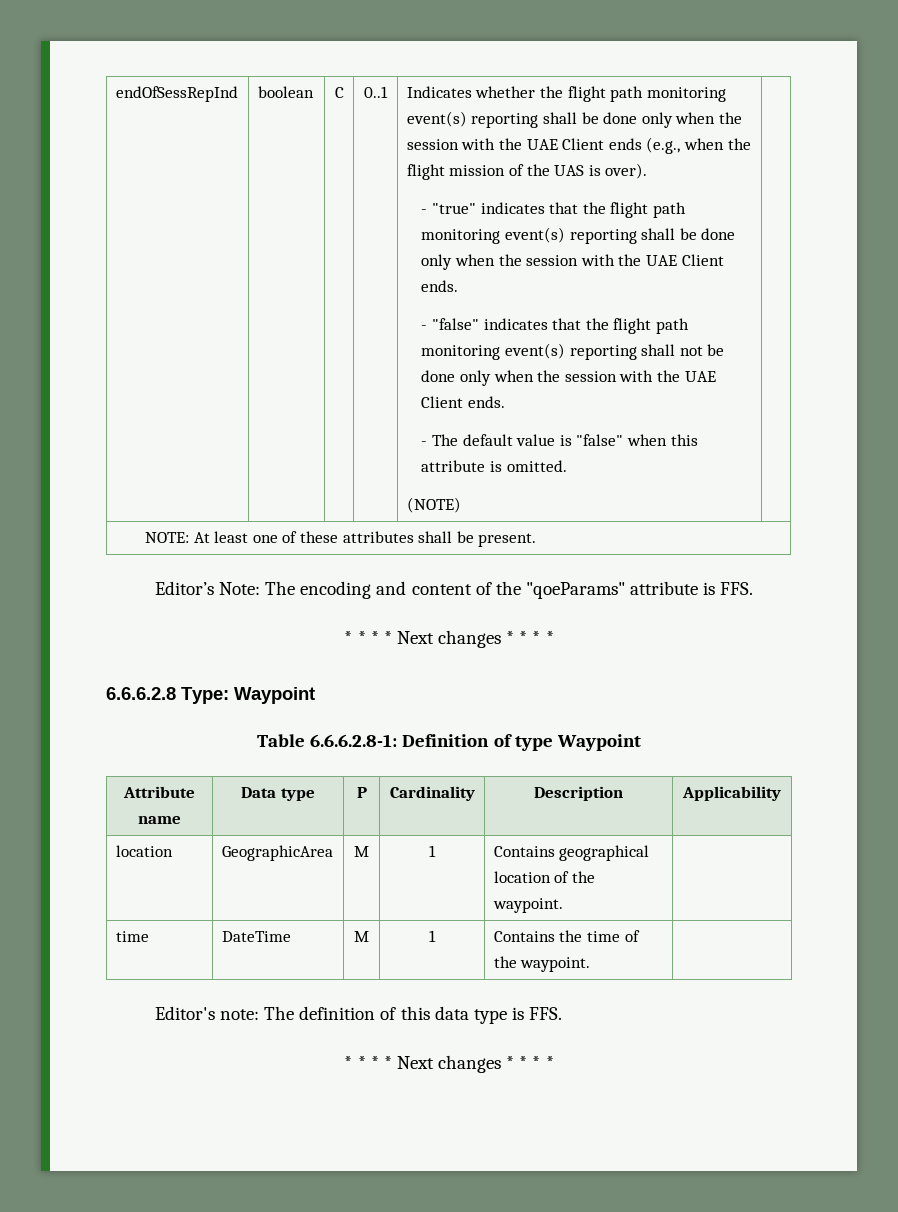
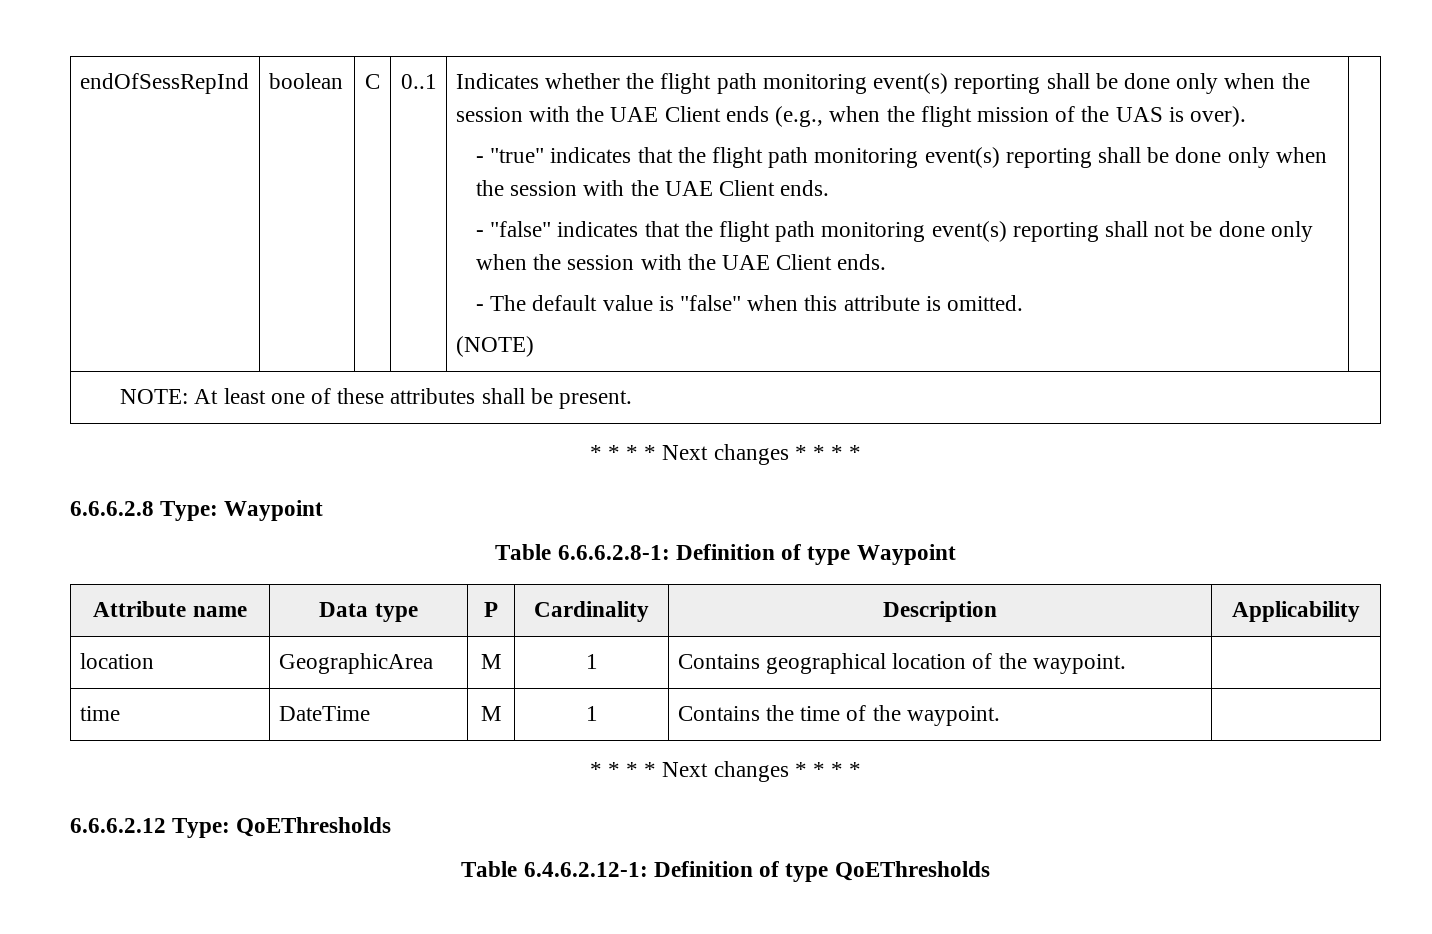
- Editor’s Note: The encoding and content of the "qoeParams" attribute is FFS.
- Editor's note: The definition of this data type is FFS.
+ 6.6.6.2.12 Type: QoEThresholds
+ Table 6.4.6.2.12-1: Definition of type QoEThresholds

